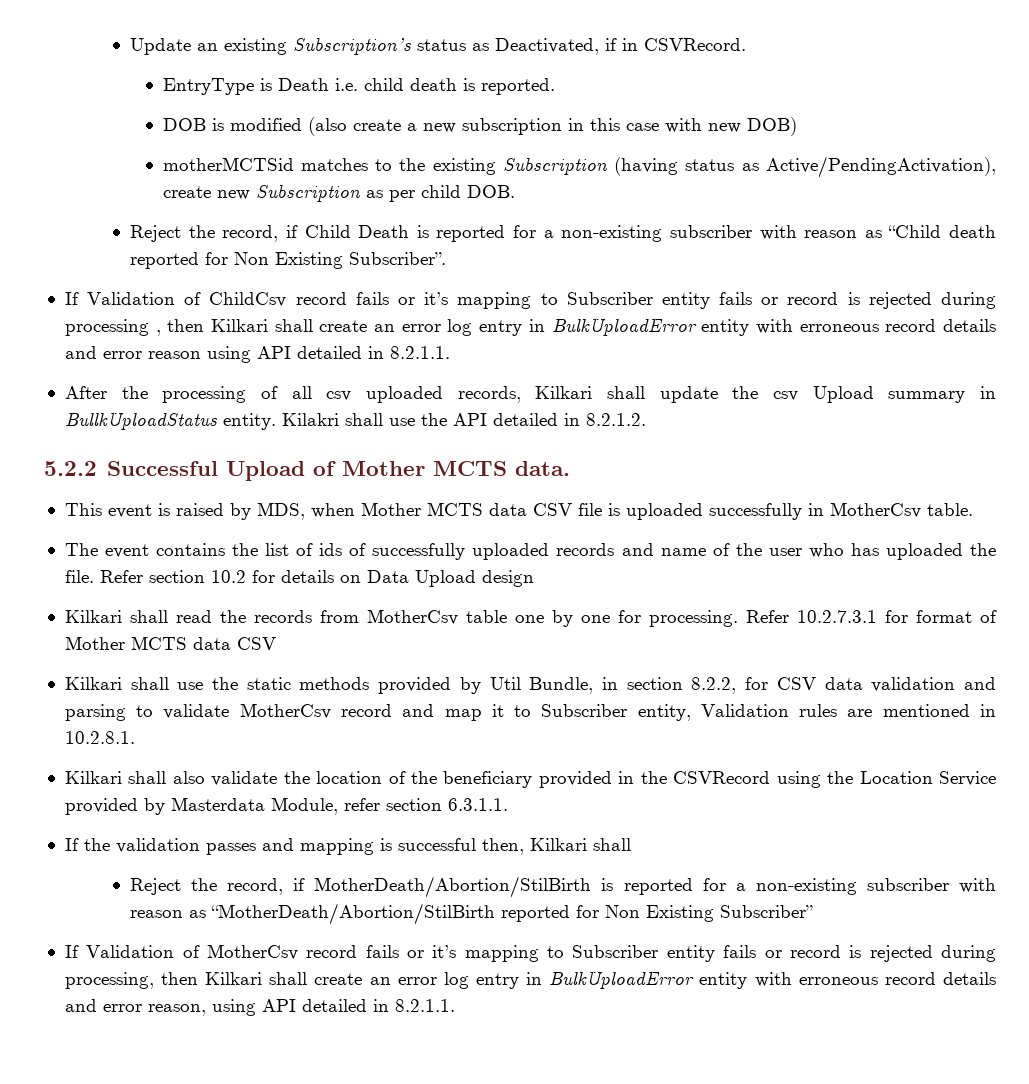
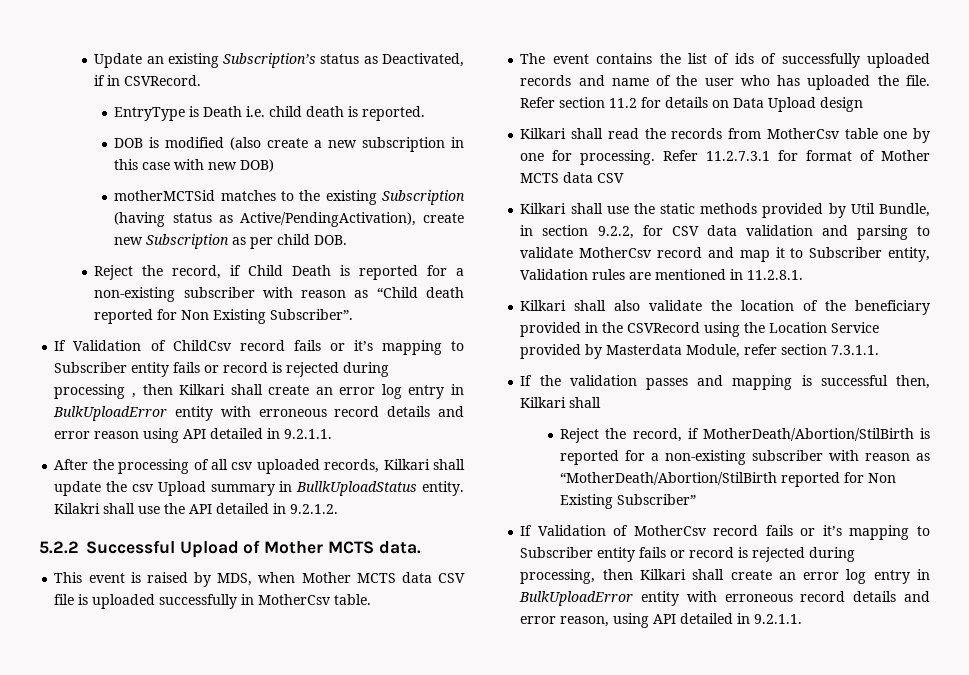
- If Validation of ChildCsv record fails or it’s mapping to Subscriber entity fails or record is rejected during processing , then Kilkari shall create an error log entry in BulkUploadError entity with erroneous record details and error reason using API detailed in 8.2.1.1.
+ If Validation of ChildCsv record fails or it’s mapping to Subscriber entity fails or record is rejected during processing , then Kilkari shall create an error log entry in BulkUploadError entity with erroneous record details and error reason using API detailed in 9.2.1.1.
- Kilakri shall use the API detailed in 8.2.1.2.
+ Kilakri shall use the API detailed in 9.2.1.2.
- Refer section 10.2 for details on Data Upload design
+ Refer section 11.2 for details on Data Upload design
- Refer 10.2.7.3.1 for format of Mother MCTS data CSV
+ Refer 11.2.7.3.1 for format of Mother MCTS data CSV
- Kilkari shall use the static methods provided by Util Bundle, in section 8.2.2, for CSV data validation and parsing to validate MotherCsv record and map it to Subscriber entity, Validation rules are mentioned in 10.2.8.1.
+ Kilkari shall use the static methods provided by Util Bundle, in section 9.2.2, for CSV data validation and parsing to validate MotherCsv record and map it to Subscriber entity, Validation rules are mentioned in 11.2.8.1.
- Kilkari shall also validate the location of the beneficiary provided in the CSVRecord using the Location Service provided by Masterdata Module, refer section 6.3.1.1.
+ Kilkari shall also validate the location of the beneficiary provided in the CSVRecord using the Location Service provided by Masterdata Module, refer section 7.3.1.1.
- If Validation of MotherCsv record fails or it’s mapping to Subscriber entity fails or record is rejected during processing, then Kilkari shall create an error log entry in BulkUploadError entity with erroneous record details and error reason, using API detailed in 8.2.1.1.
+ If Validation of MotherCsv record fails or it’s mapping to Subscriber entity fails or record is rejected during processing, then Kilkari shall create an error log entry in BulkUploadError entity with erroneous record details and error reason, using API detailed in 9.2.1.1.

